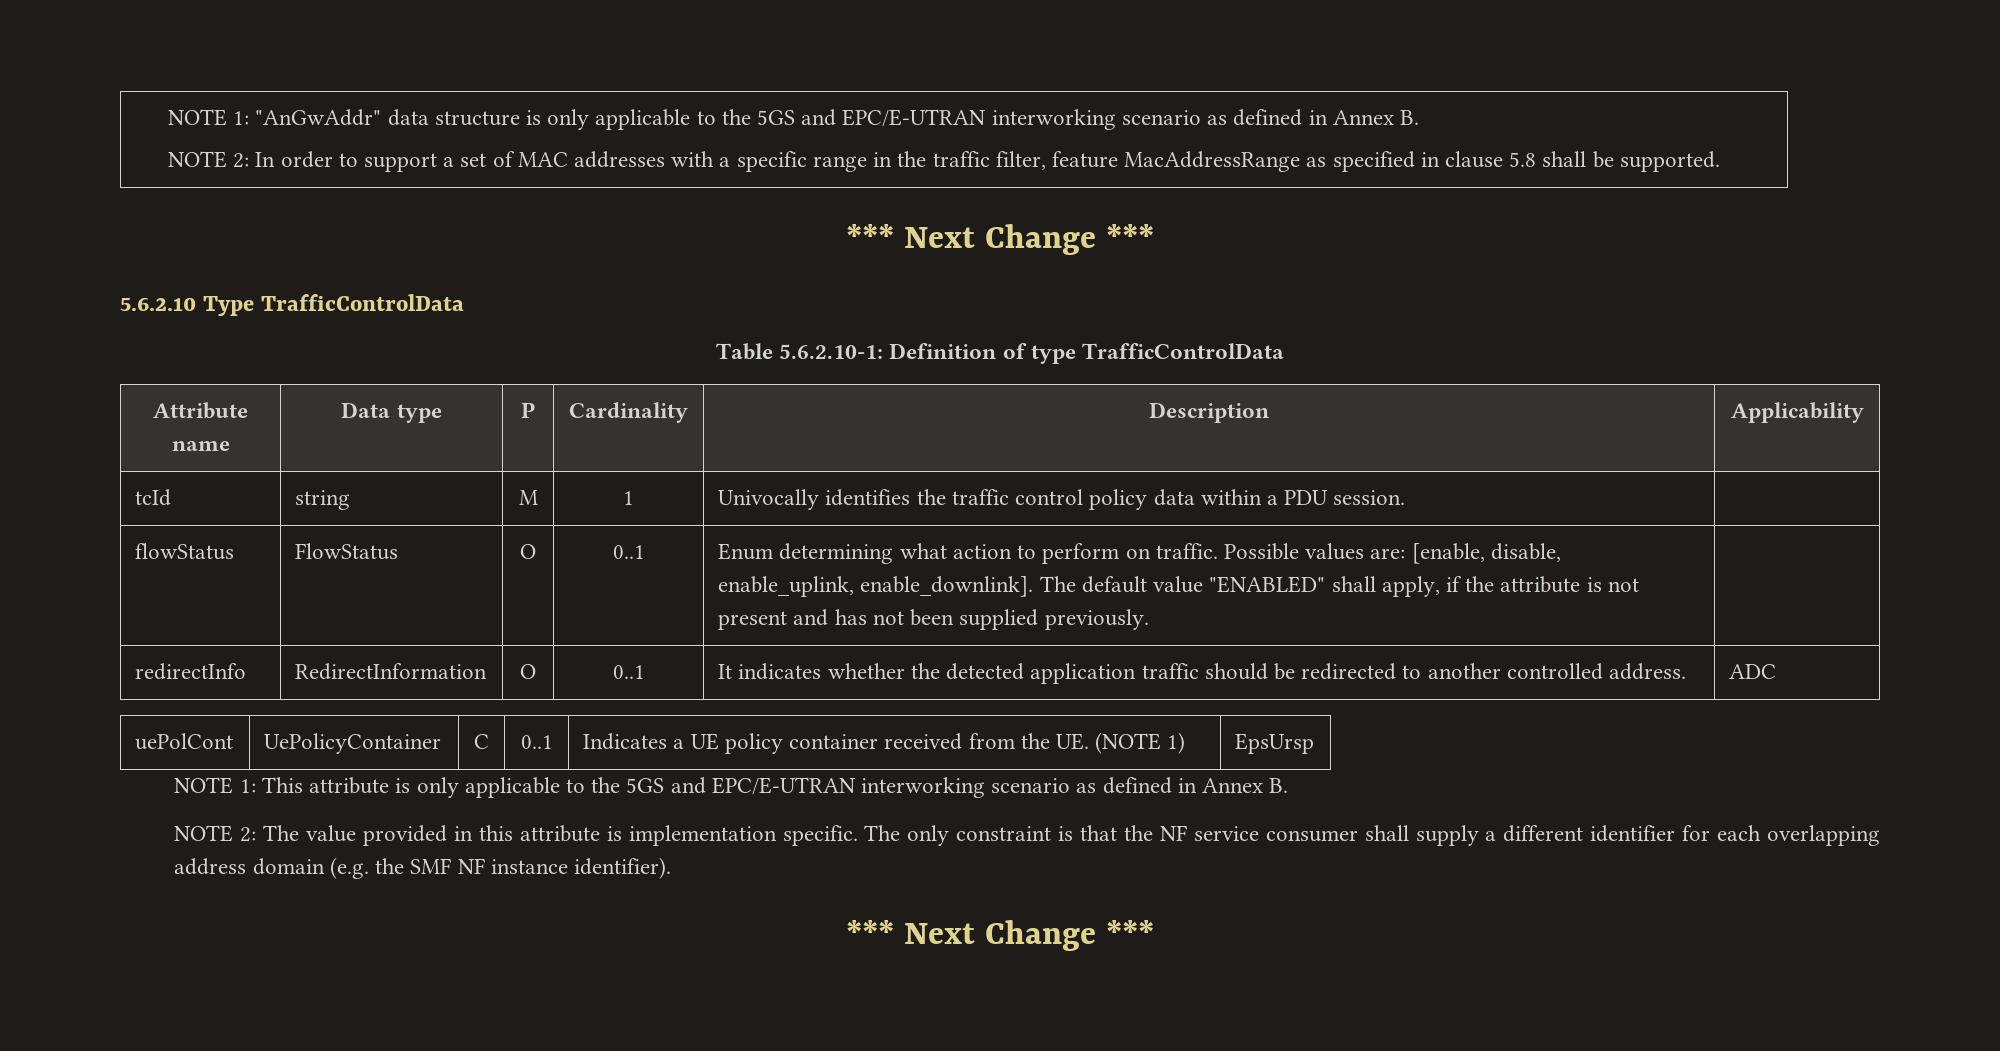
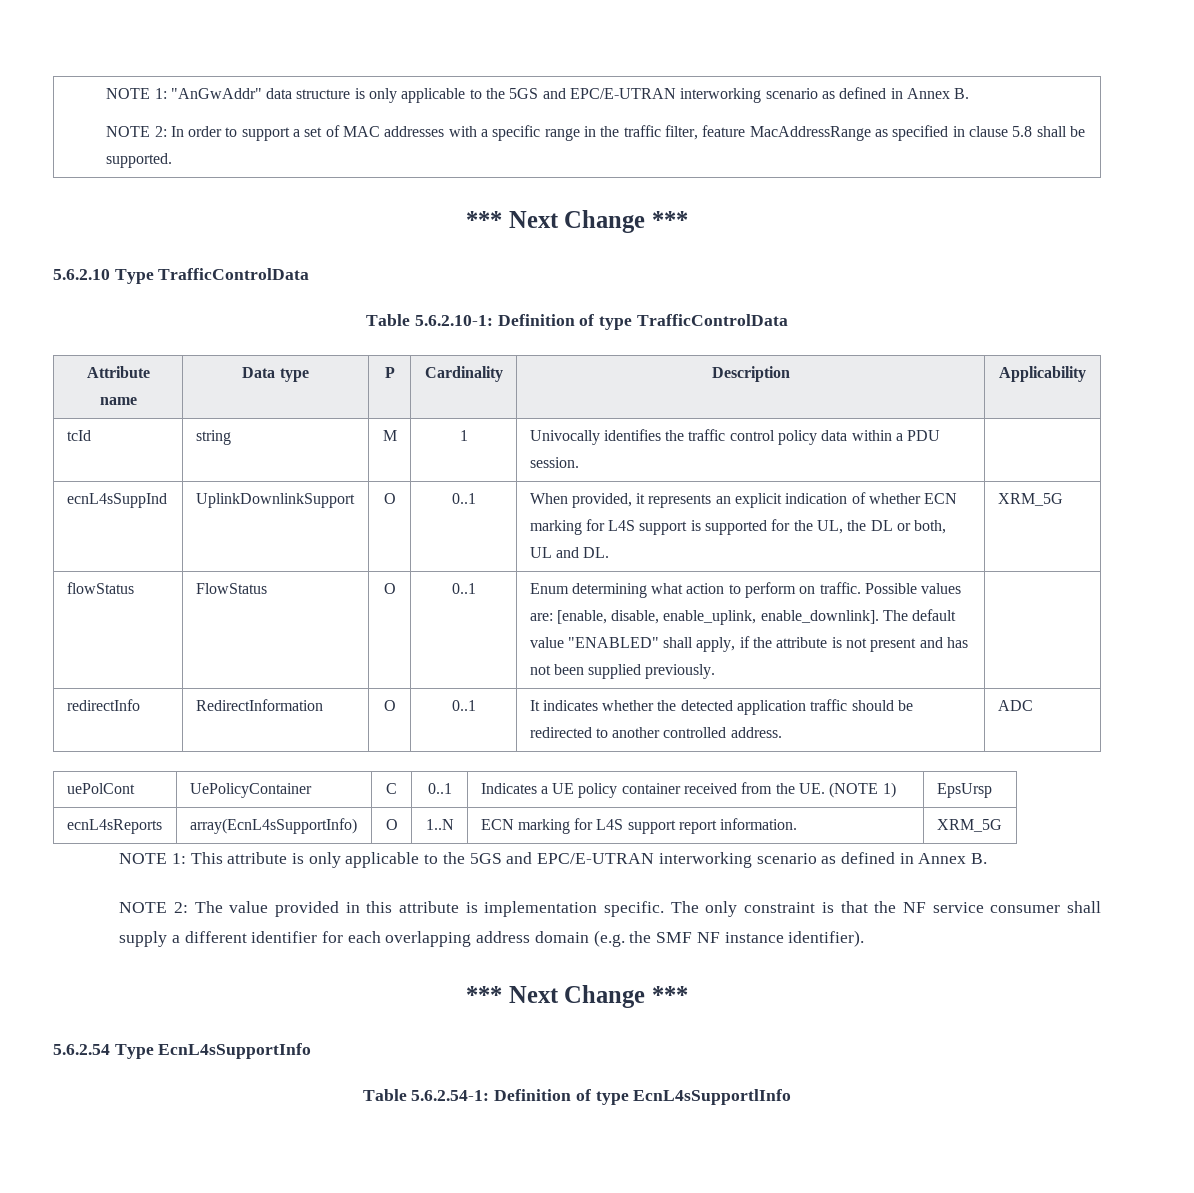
+ ecnL4sSuppInd | UplinkDownlinkSupport | O | 0..1 | When provided, it represents an explicit indication of whether ECN marking for L4S support is supported for the UL, the DL or both, UL and DL. | XRM_5G
+ ecnL4sReports | array(EcnL4sSupportInfo) | O | 1..N | ECN marking for L4S support report information. | XRM_5G
+ 5.6.2.54 Type EcnL4sSupportInfo
+ Table 5.6.2.54-1: Definition of type EcnL4sSupportlInfo

